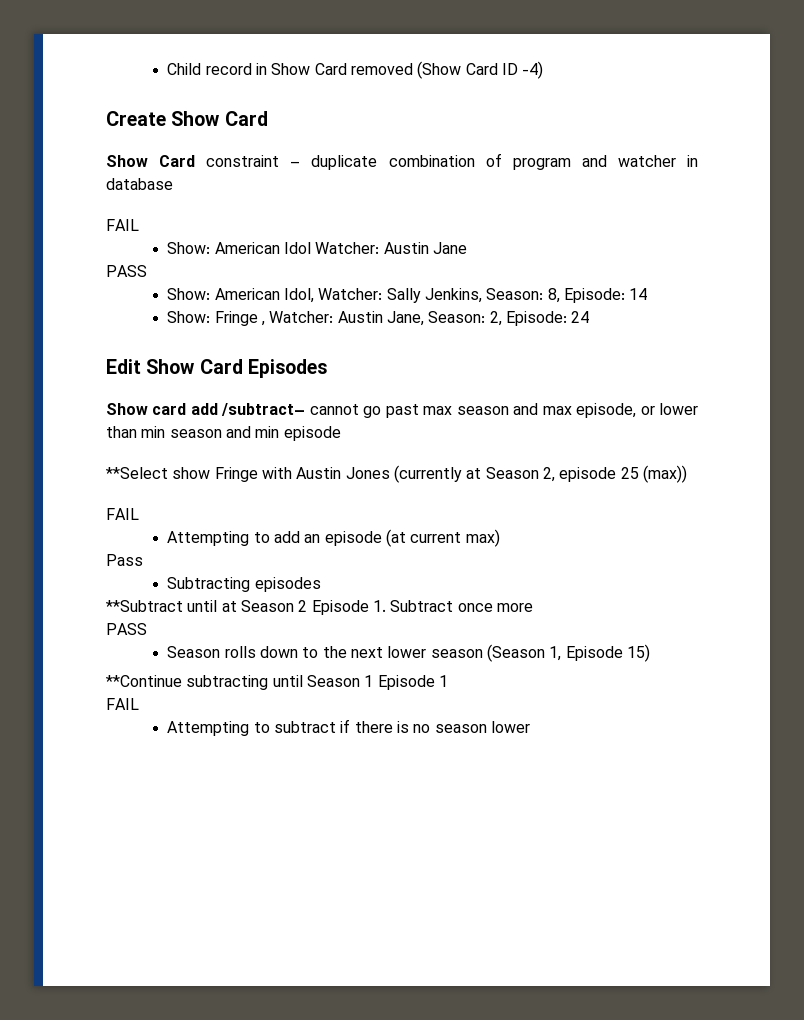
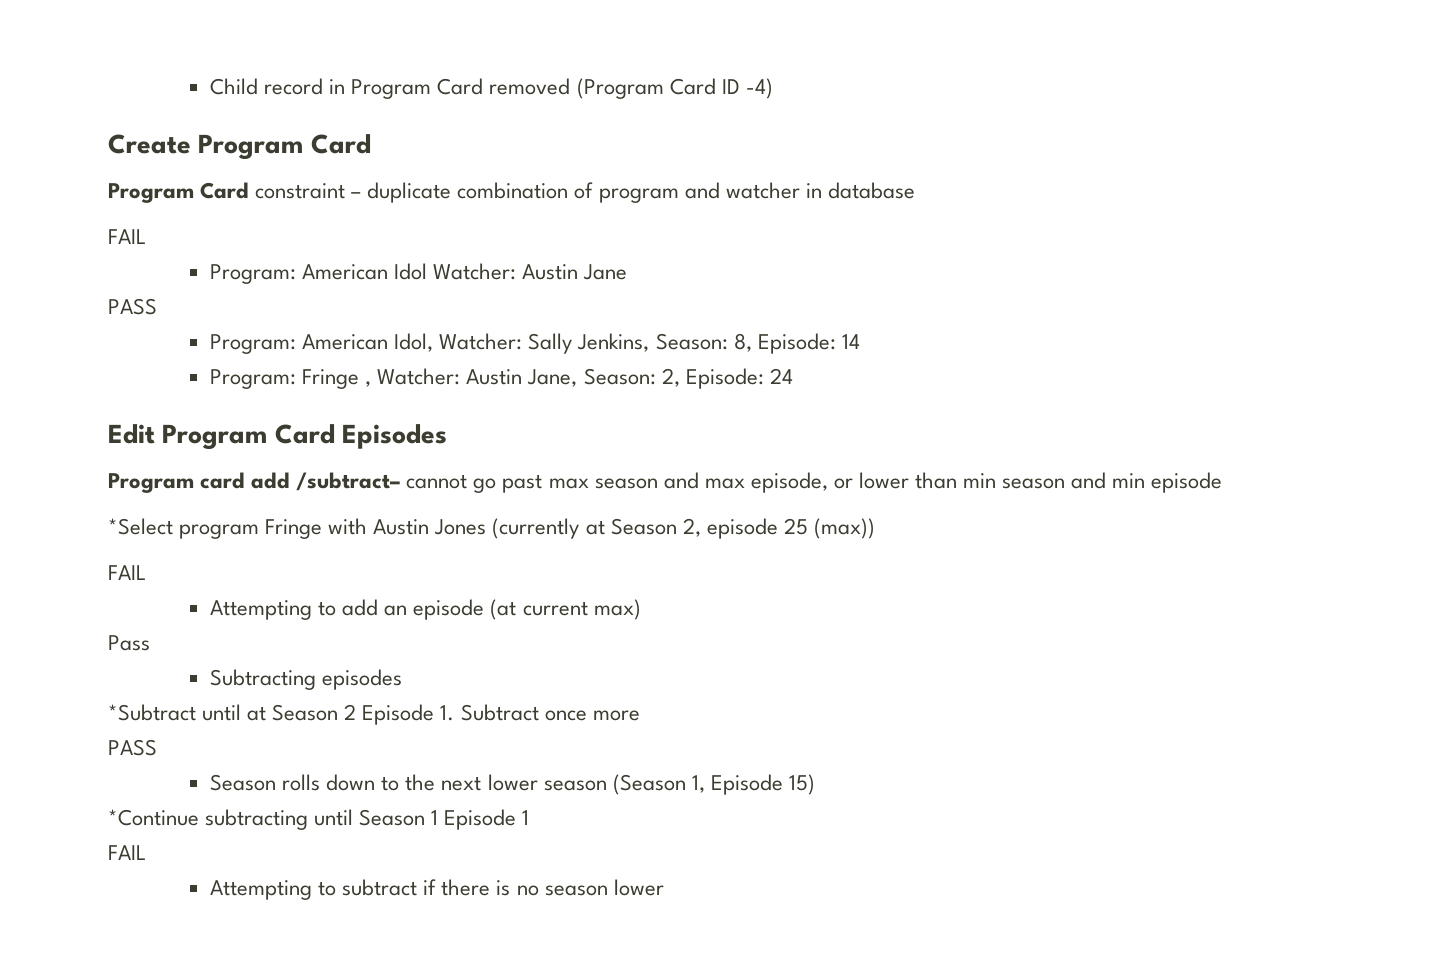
- Child record in Show Card removed (Show Card ID -4)
+ Child record in Program Card removed (Program Card ID -4)
- Create Show Card
+ Create Program Card
- Show Card constraint – duplicate combination of program and watcher in database
+ Program Card constraint – duplicate combination of program and watcher in database
- Show: American Idol Watcher: Austin Jane
+ Program: American Idol Watcher: Austin Jane
- Show: American Idol, Watcher: Sally Jenkins, Season: 8, Episode: 14
+ Program: American Idol, Watcher: Sally Jenkins, Season: 8, Episode: 14
- Show: Fringe , Watcher: Austin Jane, Season: 2, Episode: 24
+ Program: Fringe , Watcher: Austin Jane, Season: 2, Episode: 24
- Edit Show Card Episodes
+ Edit Program Card Episodes
- Show card add /subtract– cannot go past max season and max episode, or lower than min season and min episode
+ Program card add /subtract– cannot go past max season and max episode, or lower than min season and min episode
- **Select show Fringe with Austin Jones (currently at Season 2, episode 25 (max))
+ *Select program Fringe with Austin Jones (currently at Season 2, episode 25 (max))
- **Subtract until at Season 2 Episode 1. Subtract once more
+ *Subtract until at Season 2 Episode 1. Subtract once more
- **Continue subtracting until Season 1 Episode 1
+ *Continue subtracting until Season 1 Episode 1

